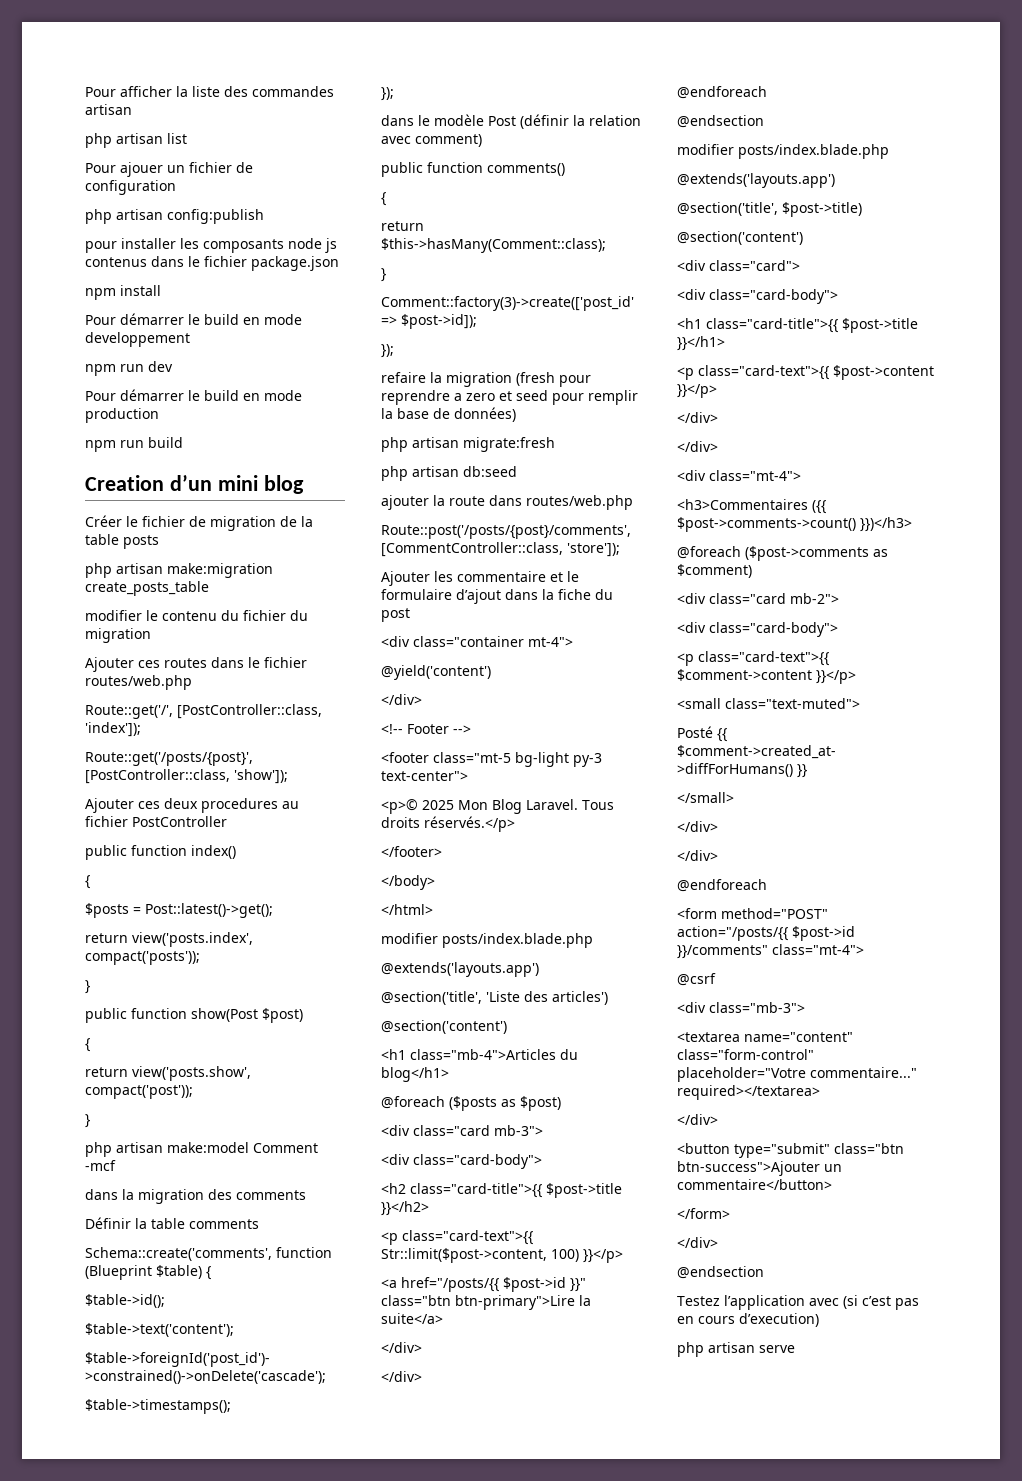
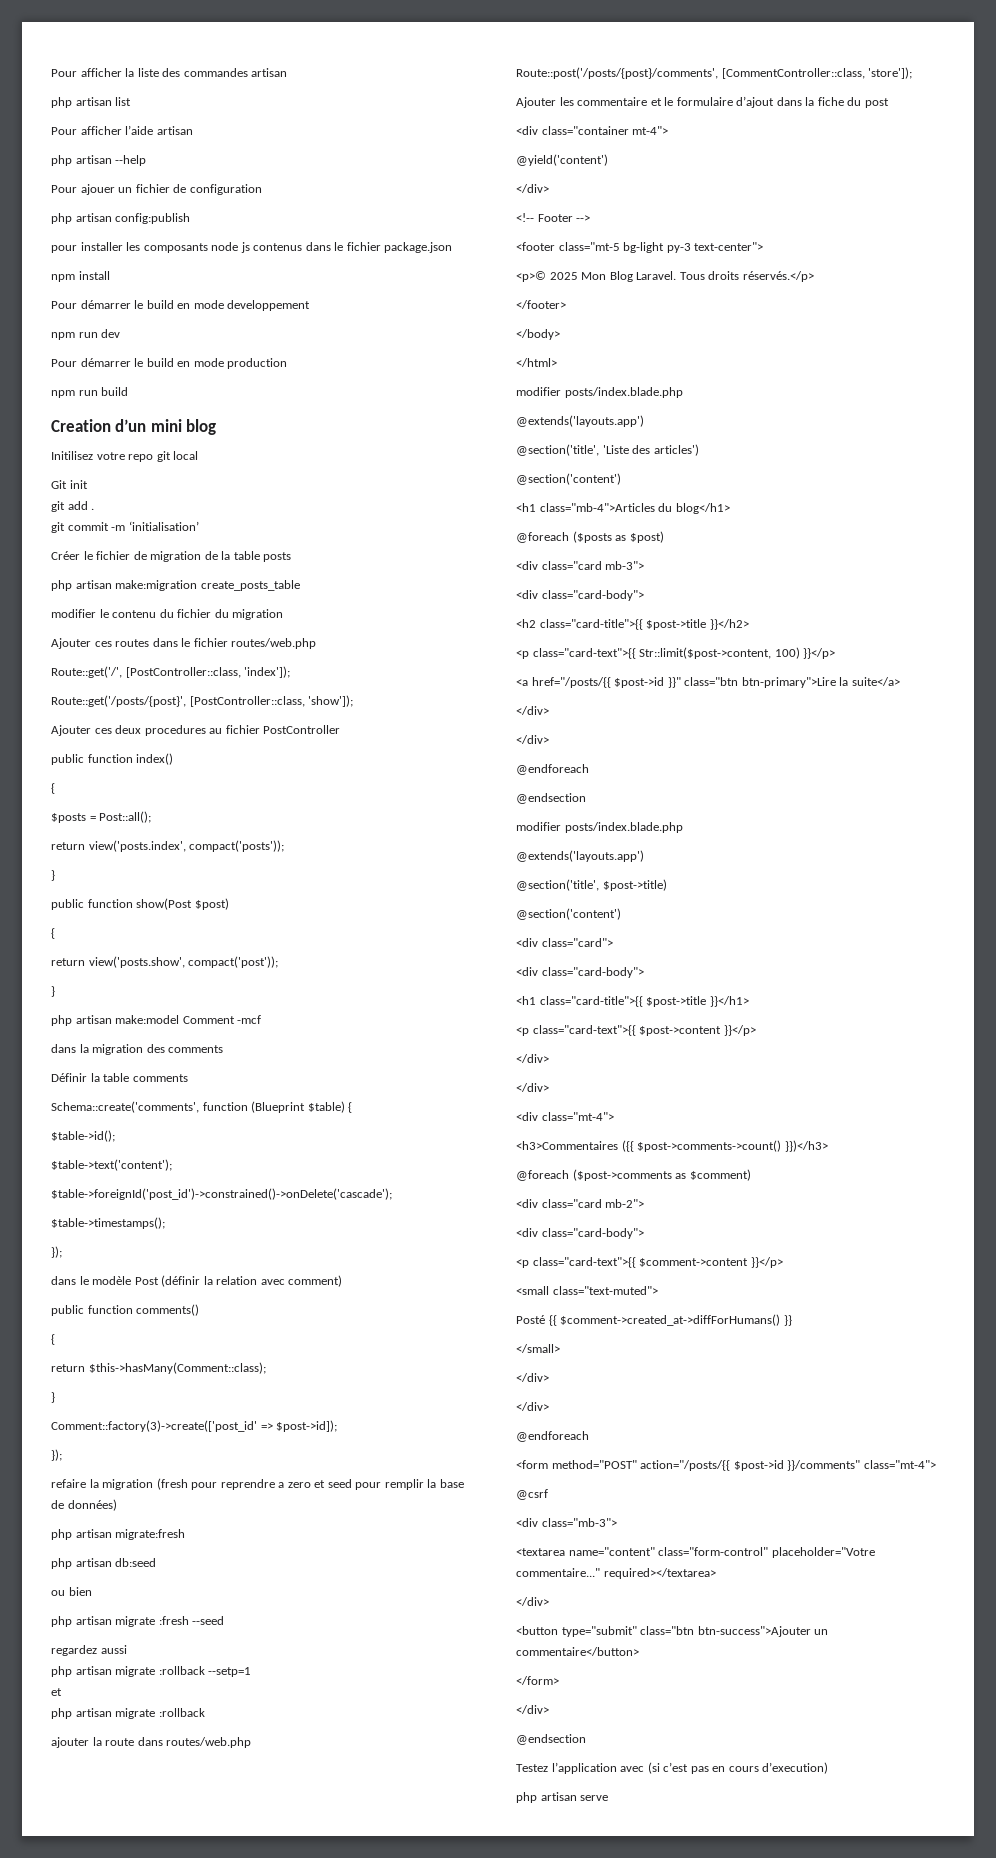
+ Pour afficher l’aide artisan
+ php artisan --help
+ Initilisez votre repo git local
+ Git init
+ git add .
+ git commit -m ‘initialisation’
- $posts = Post::latest()->get();
+ $posts = Post::all();
+ ou bien
+ php artisan migrate :fresh --seed
+ regardez aussi
+ php artisan migrate :rollback --setp=1
+ et
+ php artisan migrate :rollback

